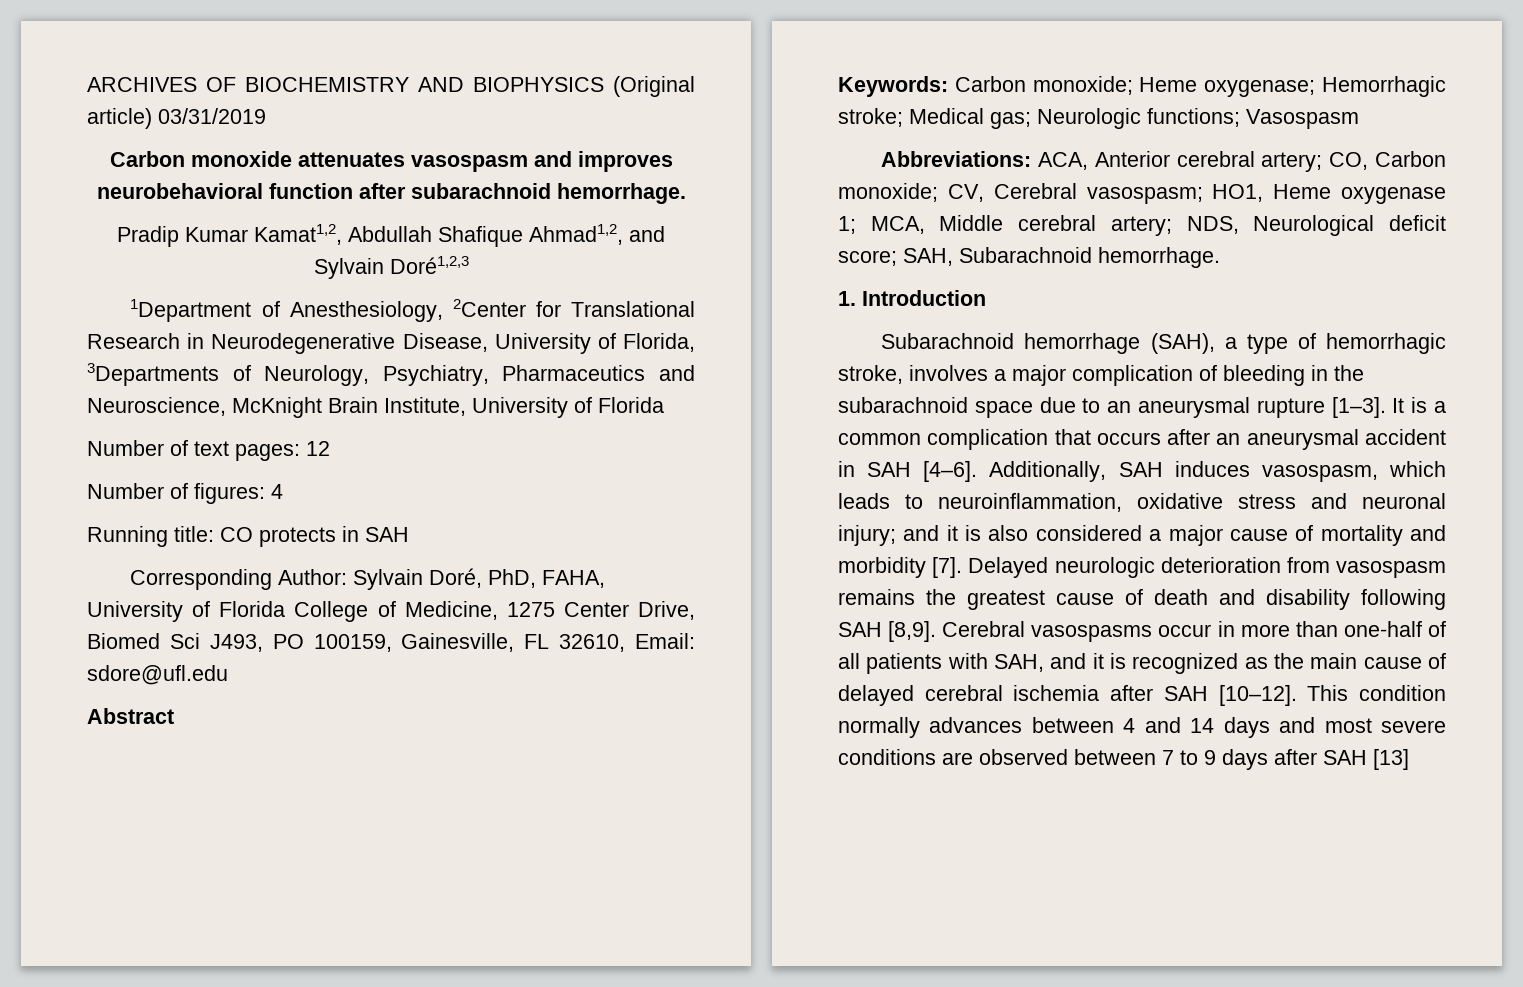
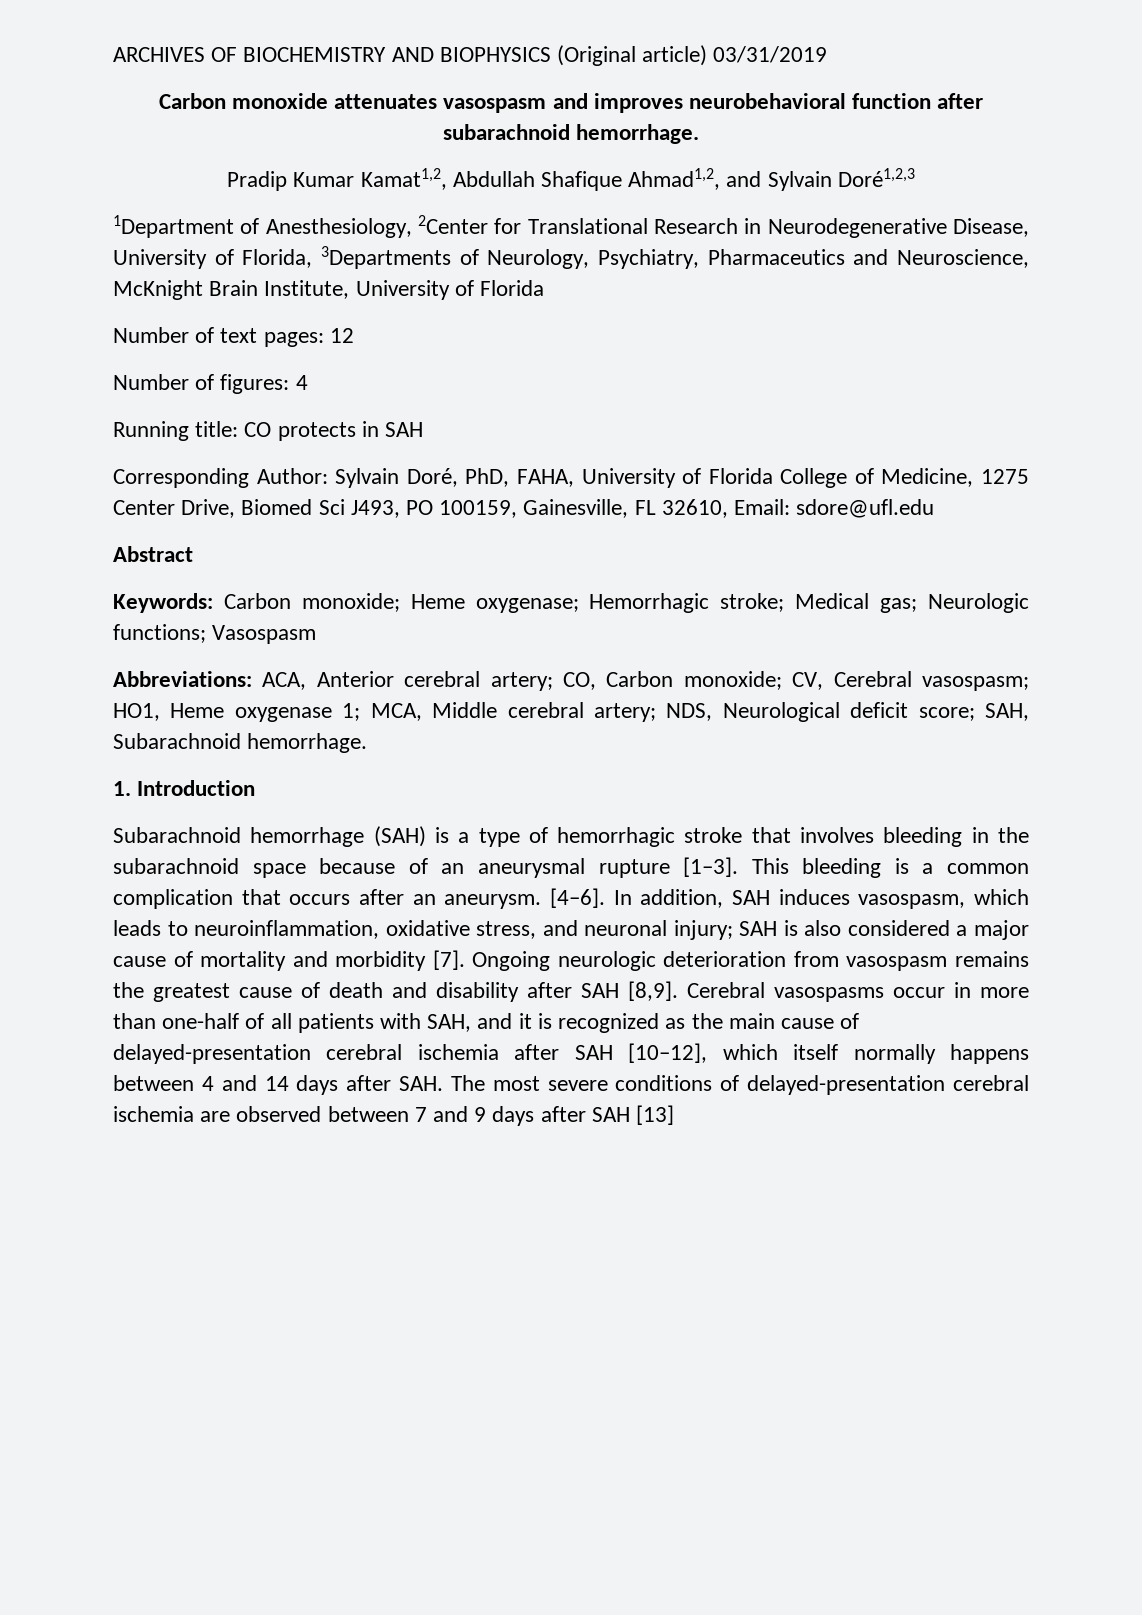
- Subarachnoid hemorrhage (SAH), a type of hemorrhagic stroke, involves a major complication of bleeding in the subarachnoid space due to an aneurysmal rupture [1–3].
+ Subarachnoid hemorrhage (SAH) is a type of hemorrhagic stroke that involves bleeding in the subarachnoid space because of an aneurysmal rupture [1–3].
- It is a common complication that occurs after an aneurysmal accident in SAH [4–6]. Additionally, SAH induces vasospasm, which leads to neuroinflammation, oxidative stress and neuronal injury; and it is also considered a major cause of mortality and morbidity [7].
+ This bleeding is a common complication that occurs after an aneurysm. [4–6]. In addition, SAH induces vasospasm, which leads to neuroinflammation, oxidative stress, and neuronal injury; SAH is also considered a major cause of mortality and morbidity [7].
- Delayed neurologic deterioration from vasospasm remains the greatest cause of death and disability following SAH [8,9].
+ Ongoing neurologic deterioration from vasospasm remains the greatest cause of death and disability after SAH [8,9].
- Cerebral vasospasms occur in more than one-half of all patients with SAH, and it is recognized as the main cause of delayed cerebral ischemia after SAH [10–12]. This condition normally advances between 4 and 14 days and most severe conditions are observed between 7 to 9 days after SAH [13]
+ Cerebral vasospasms occur in more than one-half of all patients with SAH, and it is recognized as the main cause of delayed-presentation cerebral ischemia after SAH [10–12], which itself normally happens between 4 and 14 days after SAH. The most severe conditions of delayed-presentation cerebral ischemia are observed between 7 and 9 days after SAH [13]

